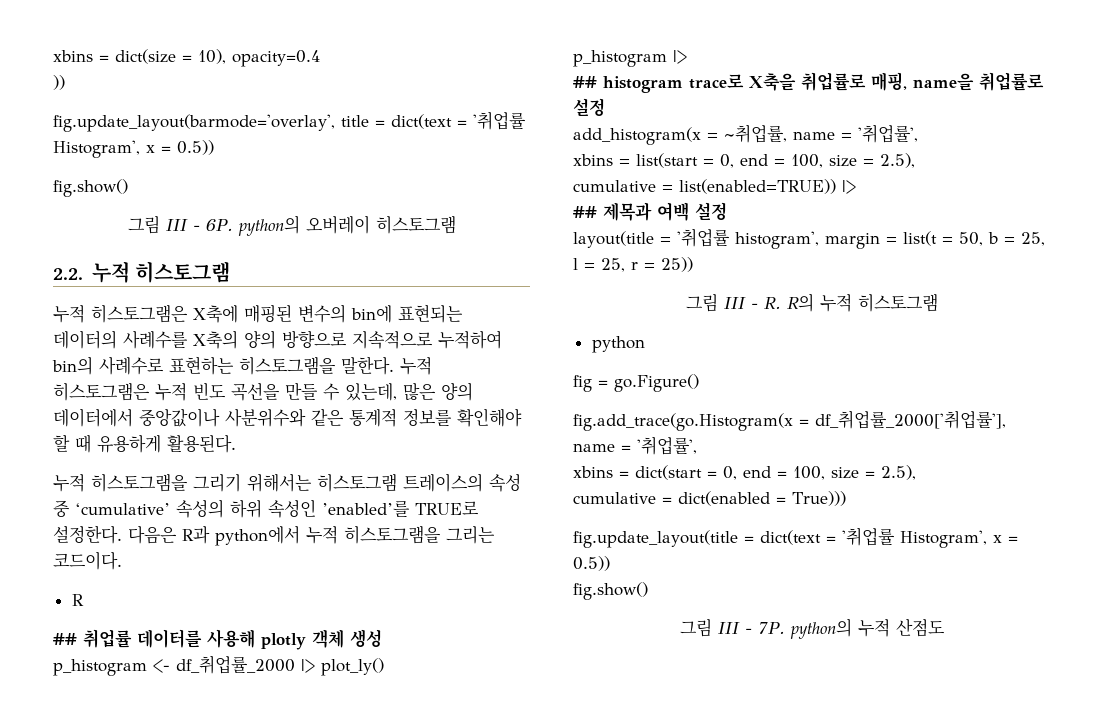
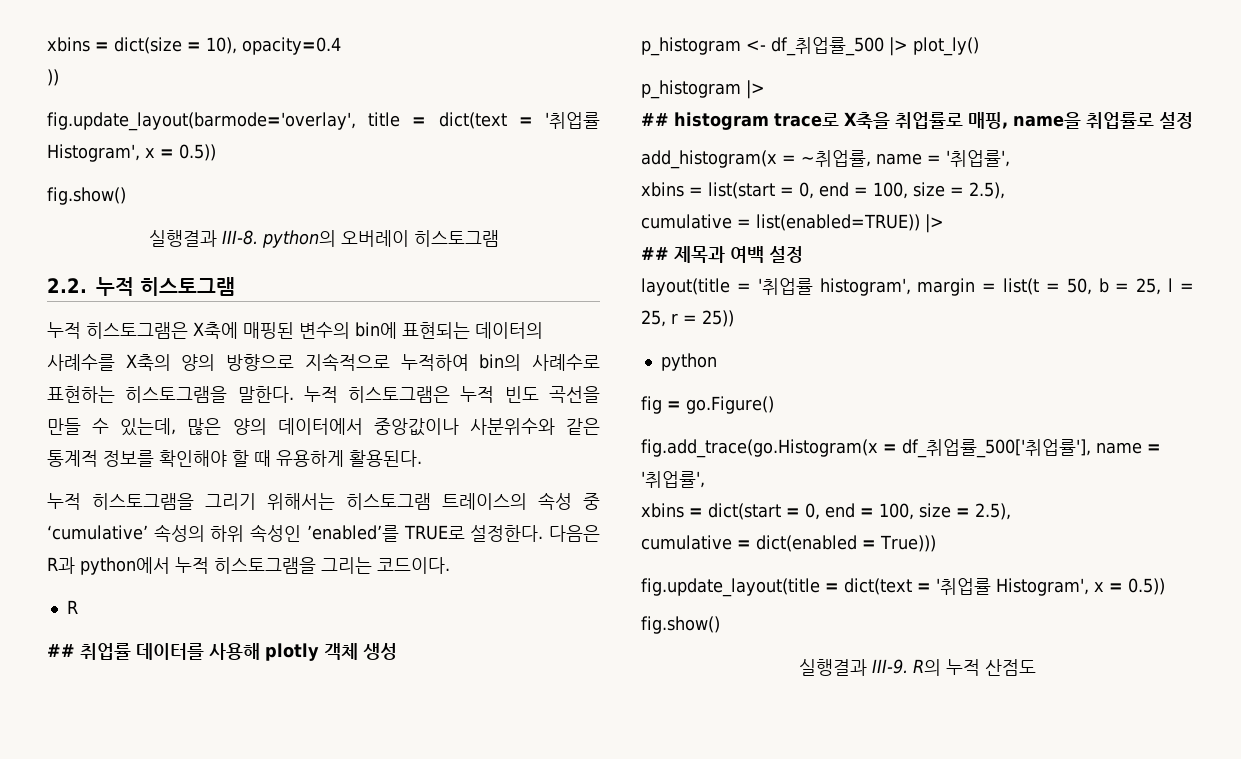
- 그림 III - 6P. python의 오버레이 히스토그램
+ 실행결과 III-8. python의 오버레이 히스토그램
- p_histogram <- df_취업률_2000 |> plot_ly()
+ p_histogram <- df_취업률_500 |> plot_ly()
- 그림 III - R. R의 누적 히스토그램
- fig.add_trace(go.Histogram(x = df_취업률_2000['취업률'], name = '취업률',
+ fig.add_trace(go.Histogram(x = df_취업률_500['취업률'], name = '취업률',
- 그림 III - 7P. python의 누적 산점도
+ 실행결과 III-9. R의 누적 산점도

